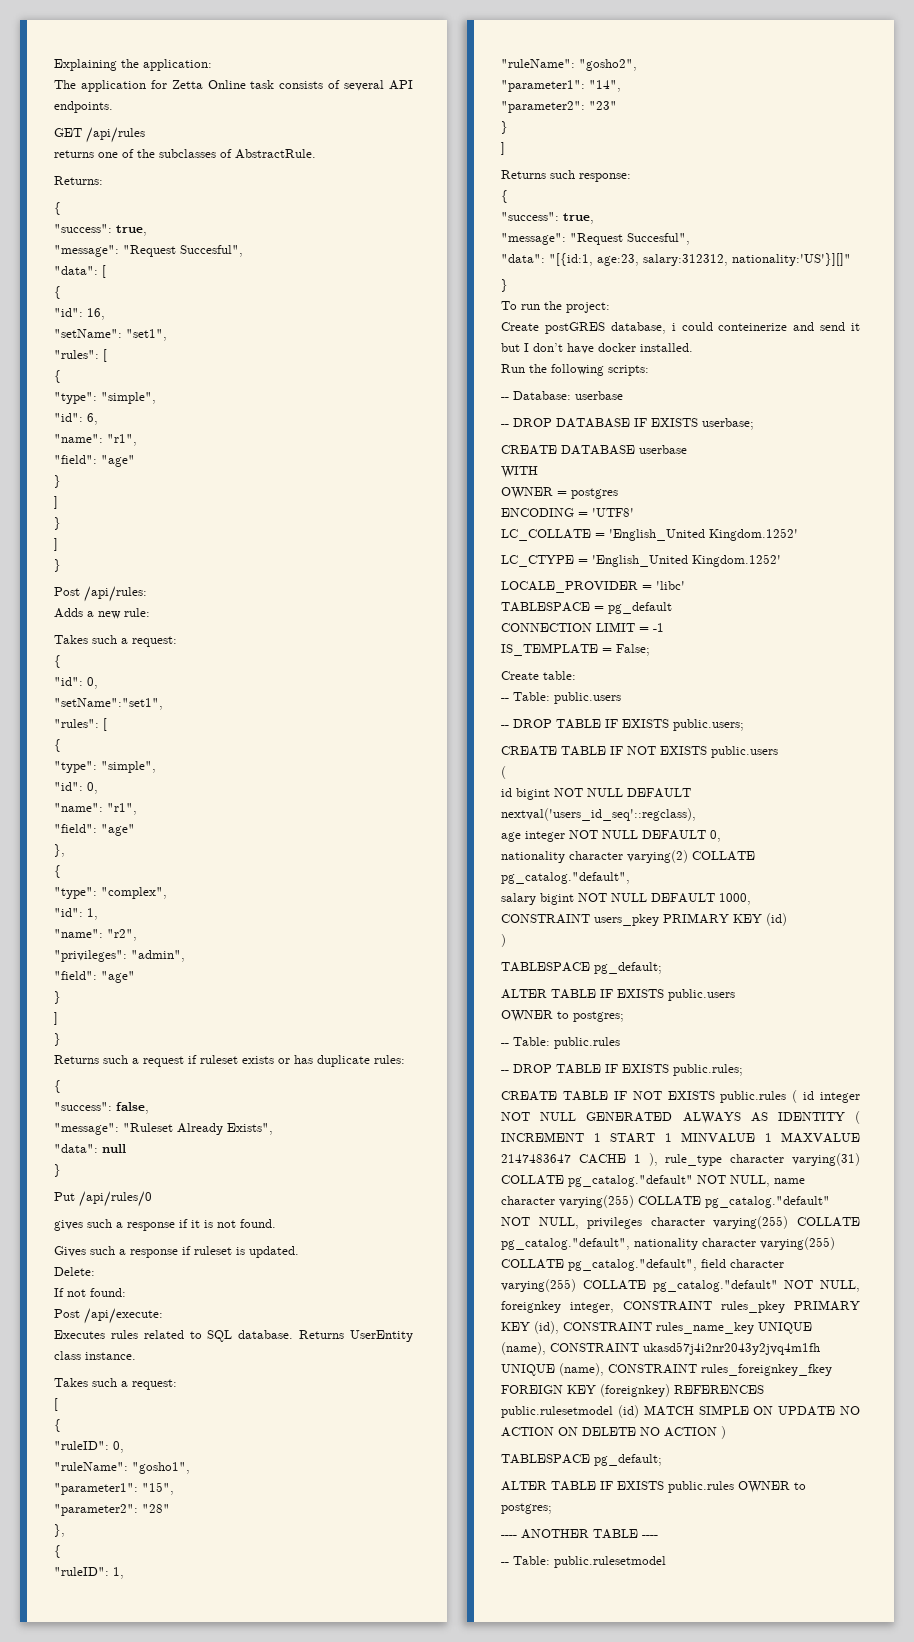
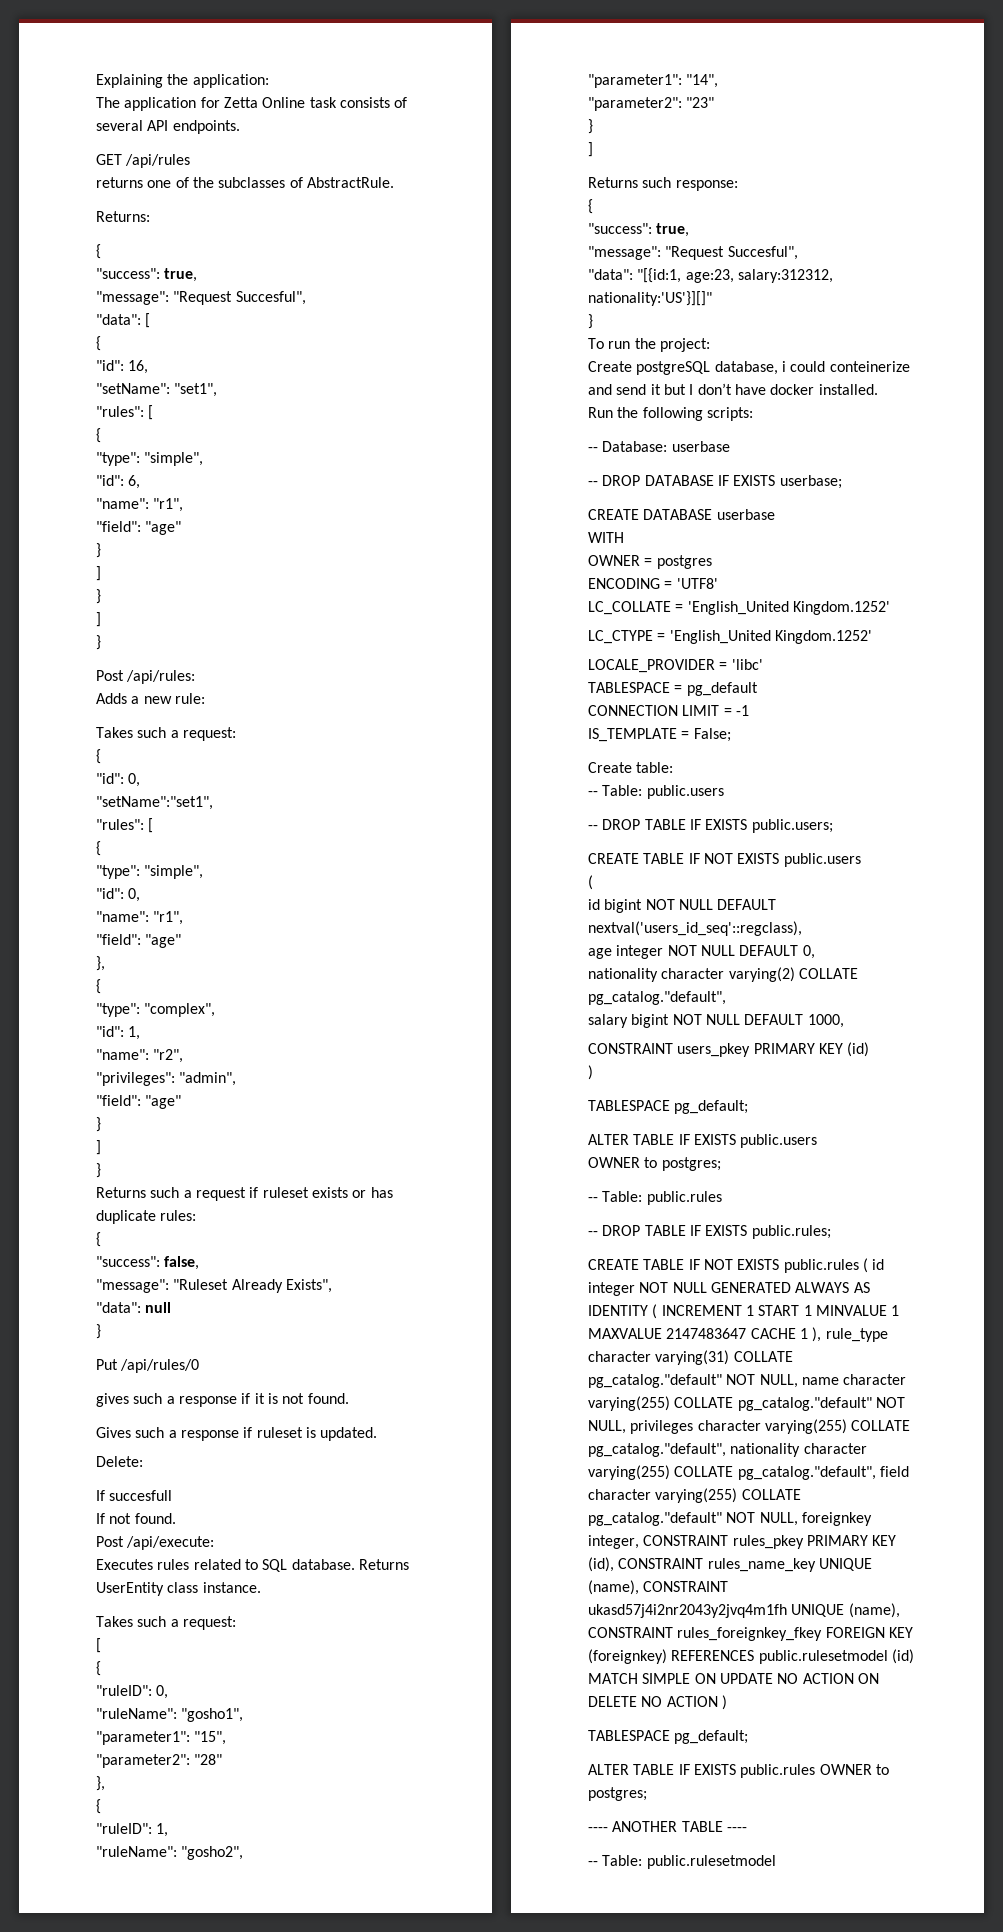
+ If succesfull
- If not found:
+ If not found.
- Create postGRES database, i could conteinerize and send it but I don’t have docker installed.
+ Create postgreSQL database, i could conteinerize and send it but I don’t have docker installed.

